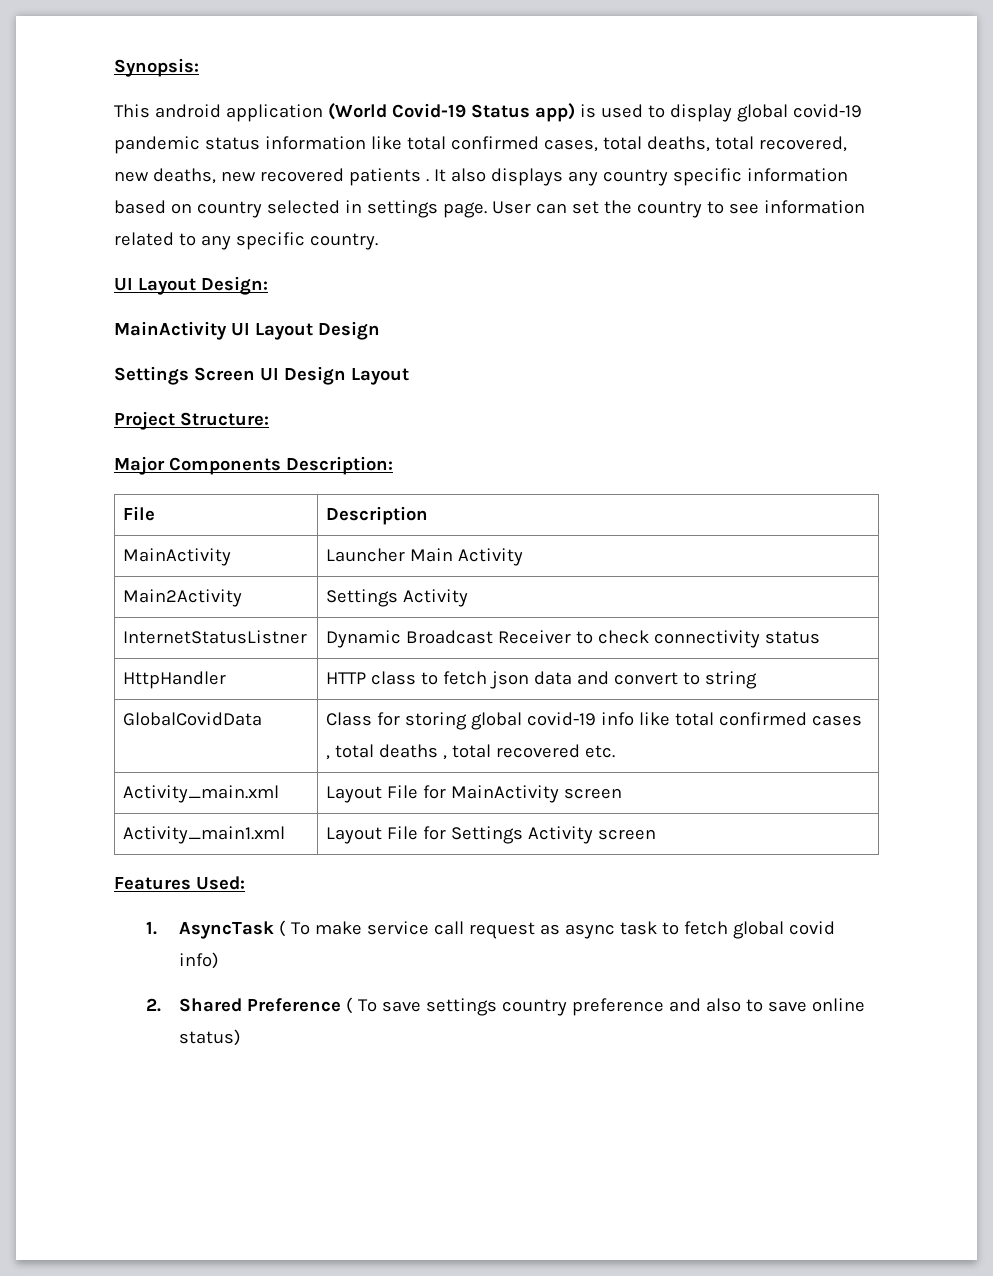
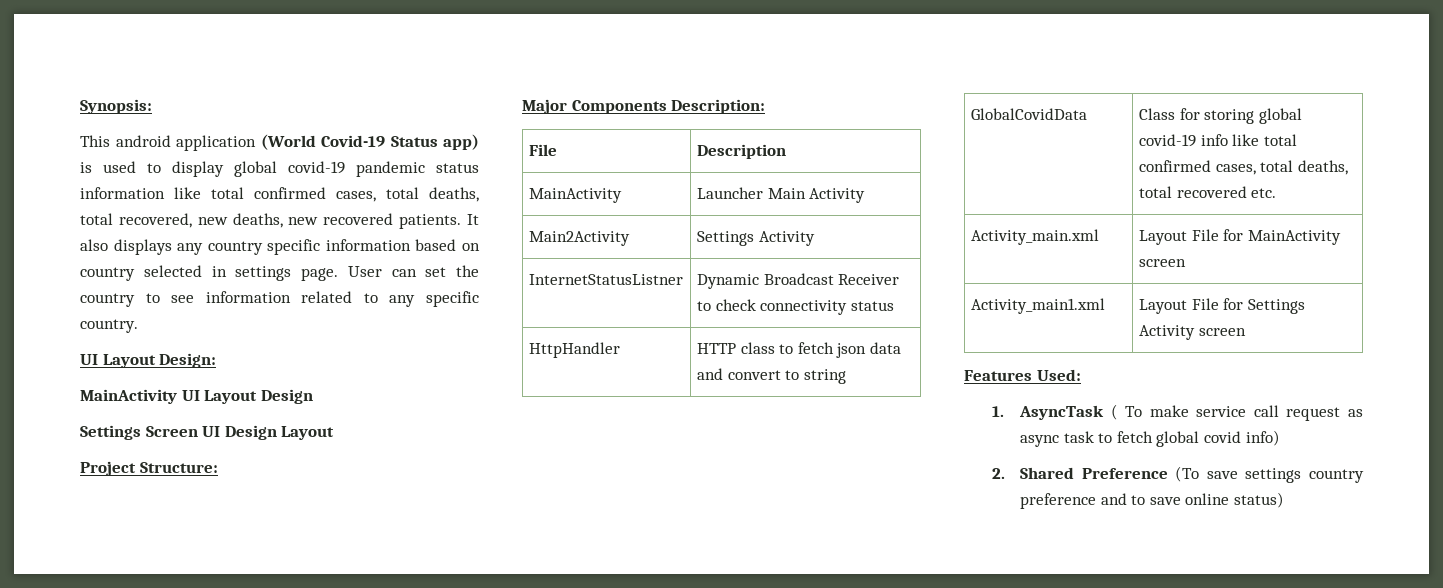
- This android application (World Covid-19 Status app) is used to display global covid-19 pandemic status information like total confirmed cases, total deaths, total recovered, new deaths, new recovered patients .
+ This android application (World Covid-19 Status app) is used to display global covid-19 pandemic status information like total confirmed cases, total deaths, total recovered, new deaths, new recovered patients.
- GlobalCovidData | Class for storing global covid-19 info like total confirmed cases , total deaths , total recovered etc.
+ GlobalCovidData | Class for storing global covid-19 info like total confirmed cases, total deaths, total recovered etc.
- 2. Shared Preference ( To save settings country preference and also to save online status)
+ 2. Shared Preference (To save settings country preference and to save online status)

